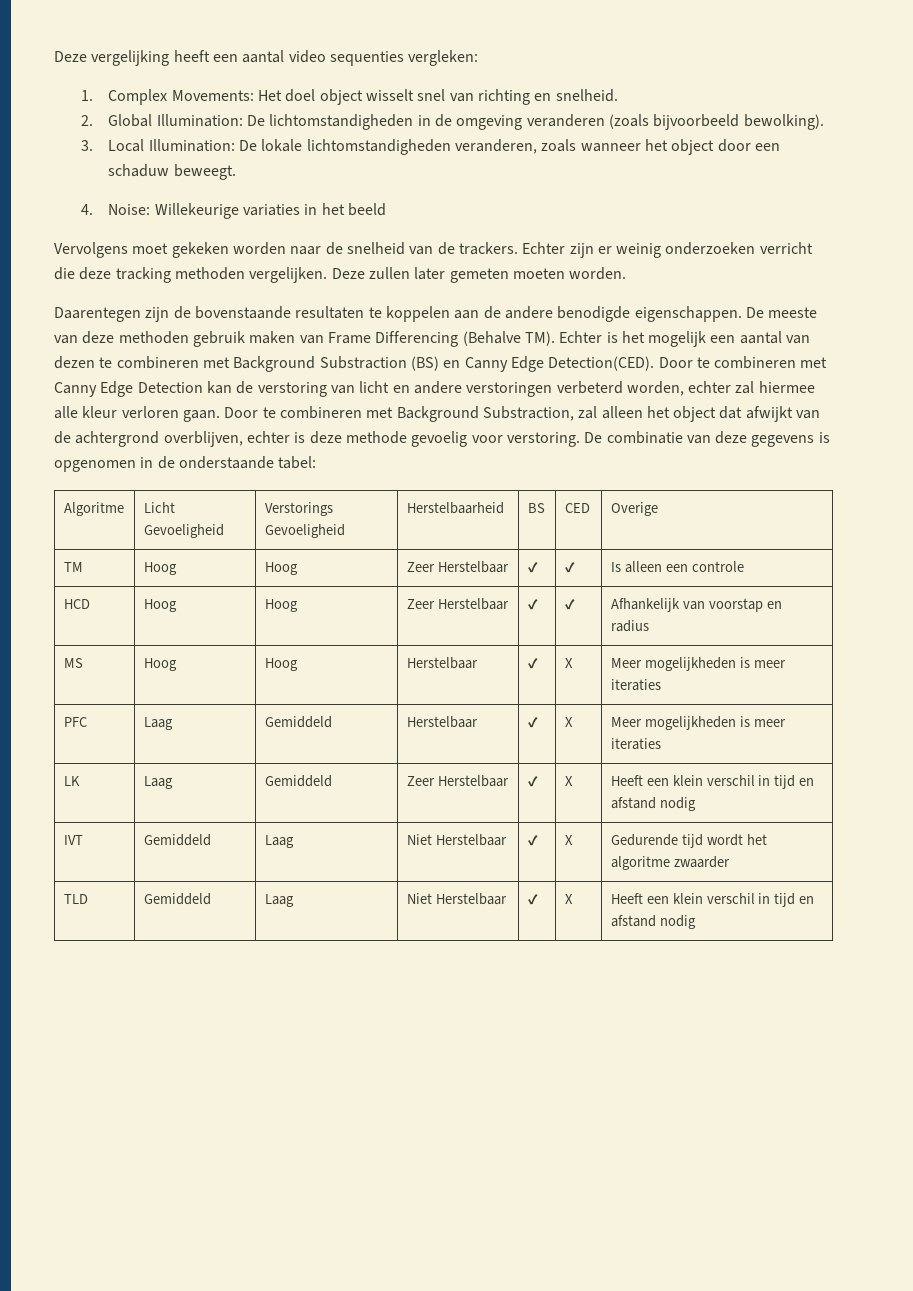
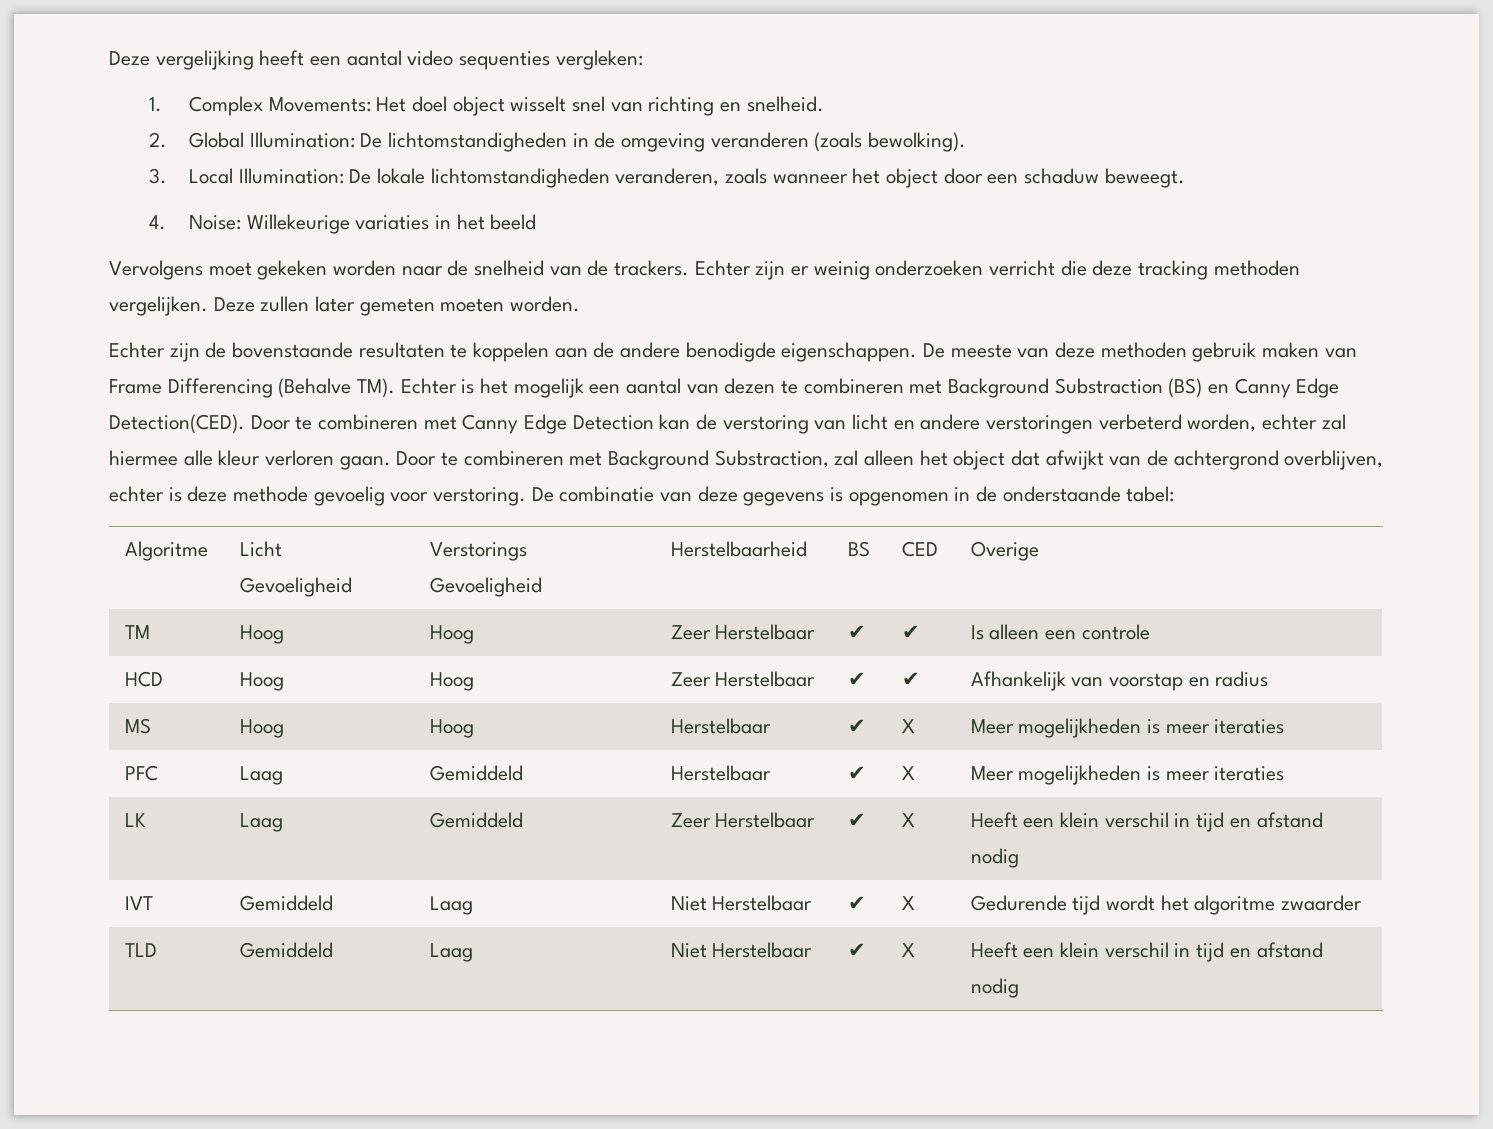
- 2. Global Illumination: De lichtomstandigheden in de omgeving veranderen (zoals bijvoorbeeld bewolking).
+ 2. Global Illumination: De lichtomstandigheden in de omgeving veranderen (zoals bewolking).
- Daarentegen zijn de bovenstaande resultaten te koppelen aan de andere benodigde eigenschappen.
+ Echter zijn de bovenstaande resultaten te koppelen aan de andere benodigde eigenschappen.

